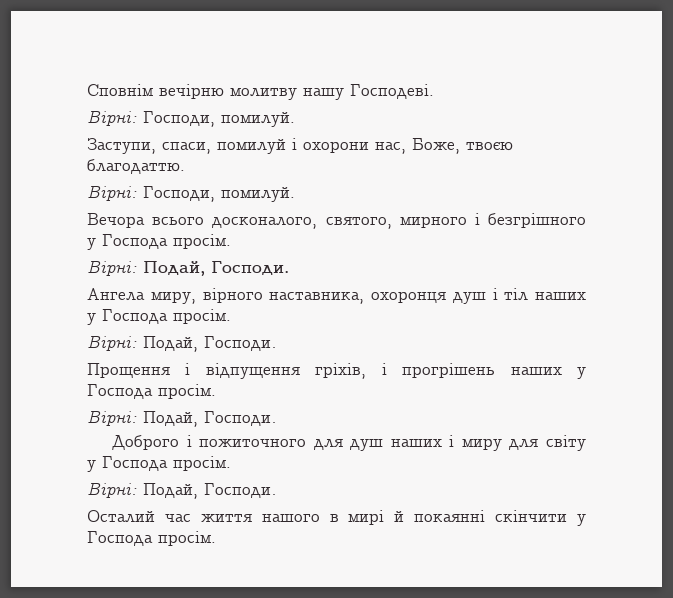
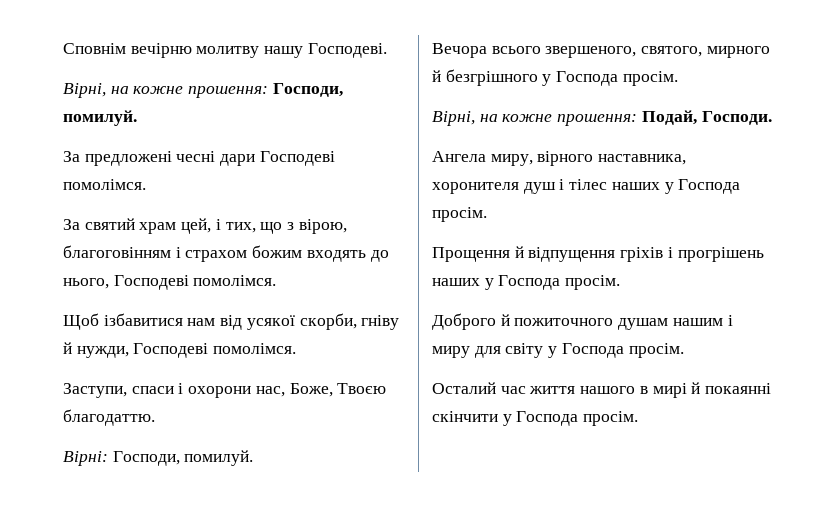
  Сповнім вечірню молитву нашу Господеві.
- Вірні: Господи, помилуй.
+ Вірні, на кожне прошення: Господи, помилуй.
+ За предложені чесні дари Господеві помолімся.
+ За святий храм цей, і тих, що з вірою, благоговінням і страхом божим входять до нього, Господеві помолімся.
+ Щоб ізбавитися нам від усякої скорби, гніву й нужди, Господеві помолімся.
- Заступи, спаси, помилуй і охорони нас, Боже, твоєю благодаттю.
+ Заступи, спаси і охорони нас, Боже, Твоєю благодаттю.
- Вечора всього досконалого, святого, мирного і безгрішного у Господа просім.
- Вірні: Подай, Господи.
+ Вечора всього звершеного, святого, мирного й безгрішного у Господа просім.
+ Вірні, на кожне прошення: Подай, Господи.
- Ангела миру, вірного наставника, охоронця душ і тіл наших у Господа просім.
- Вірні: Подай, Господи.
- Прощення і відпущення гріхів, і прогрішень наших у Господа просім.
- Вірні: Подай, Господи.
- Доброго і пожиточного для душ наших і миру для світу у Господа просім.
- Вірні: Подай, Господи.
+ Ангела миру, вірного наставника, хоронителя душ і тілес наших у Господа просім.
+ Прощення й відпущення гріхів і прогрішень наших у Господа просім.
+ Доброго й пожиточного душам нашим і миру для світу у Господа просім.

